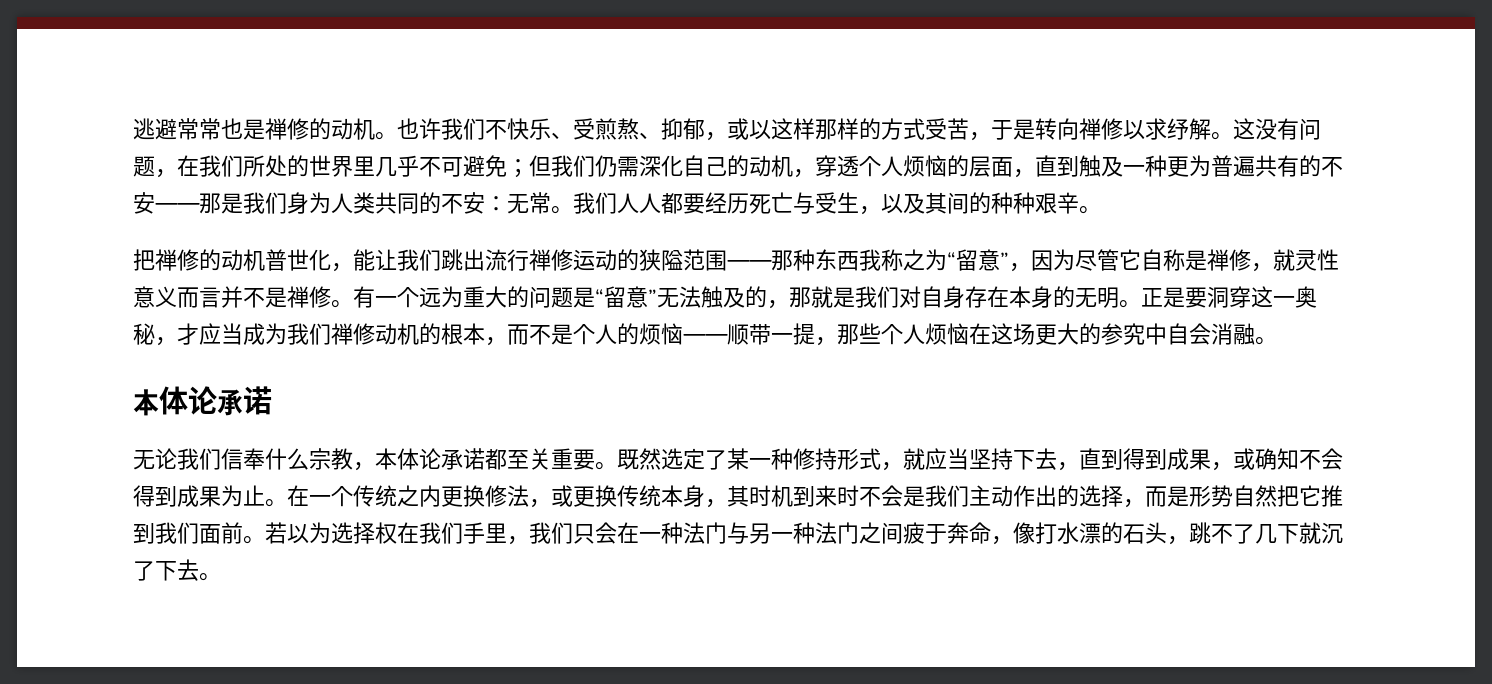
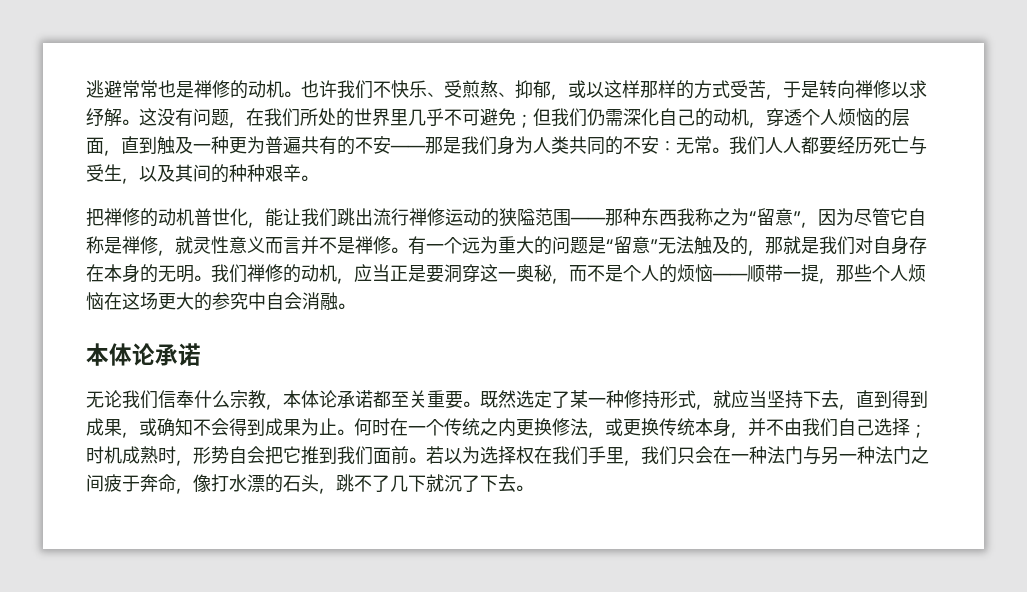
- 正是要洞穿这一奥秘，才应当成为我们禅修动机的根本，而不是个人的烦恼——顺带一提，那些个人烦恼在这场更大的参究中自会消融。
+ 我们禅修的动机，应当正是要洞穿这一奥秘，而不是个人的烦恼——顺带一提，那些个人烦恼在这场更大的参究中自会消融。
- 在一个传统之内更换修法，或更换传统本身，其时机到来时不会是我们主动作出的选择，而是形势自然把它推到我们面前。
+ 何时在一个传统之内更换修法，或更换传统本身，并不由我们自己选择；时机成熟时，形势自会把它推到我们面前。

